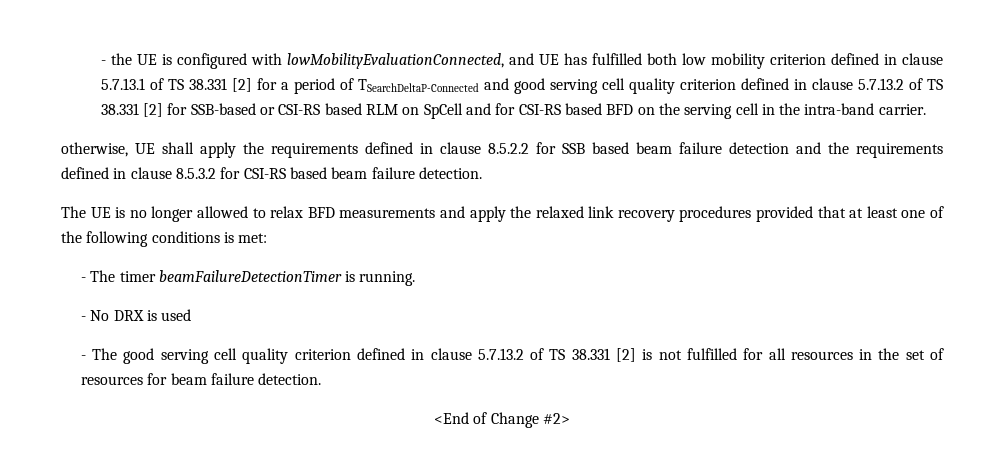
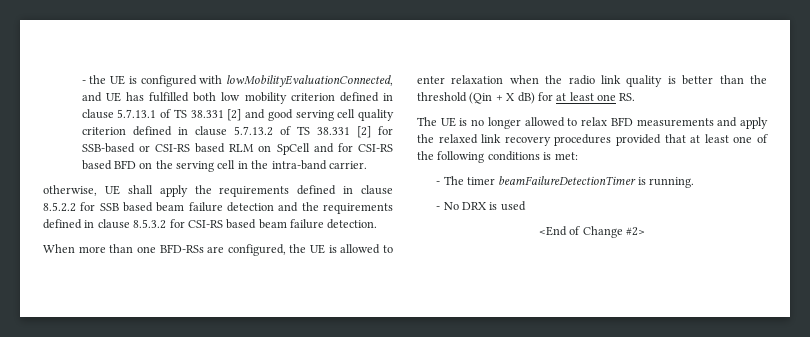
- - the UE is configured with lowMobilityEvaluationConnected, and UE has fulfilled both low mobility criterion defined in clause 5.7.13.1 of TS 38.331 [2] for a period of TSearchDeltaP-Connected and good serving cell quality criterion defined in clause 5.7.13.2 of TS 38.331 [2] for SSB-based or CSI-RS based RLM on SpCell and for CSI-RS based BFD on the serving cell in the intra-band carrier.
+ - the UE is configured with lowMobilityEvaluationConnected, and UE has fulfilled both low mobility criterion defined in clause 5.7.13.1 of TS 38.331 [2] and good serving cell quality criterion defined in clause 5.7.13.2 of TS 38.331 [2] for SSB-based or CSI-RS based RLM on SpCell and for CSI-RS based BFD on the serving cell in the intra-band carrier.
+ When more than one BFD-RSs are configured, the UE is allowed to enter relaxation when the radio link quality is better than the threshold (Qin + X dB) for at least one RS.
- - The good serving cell quality criterion defined in clause 5.7.13.2 of TS 38.331 [2] is not fulfilled for all resources in the set of resources for beam failure detection.

